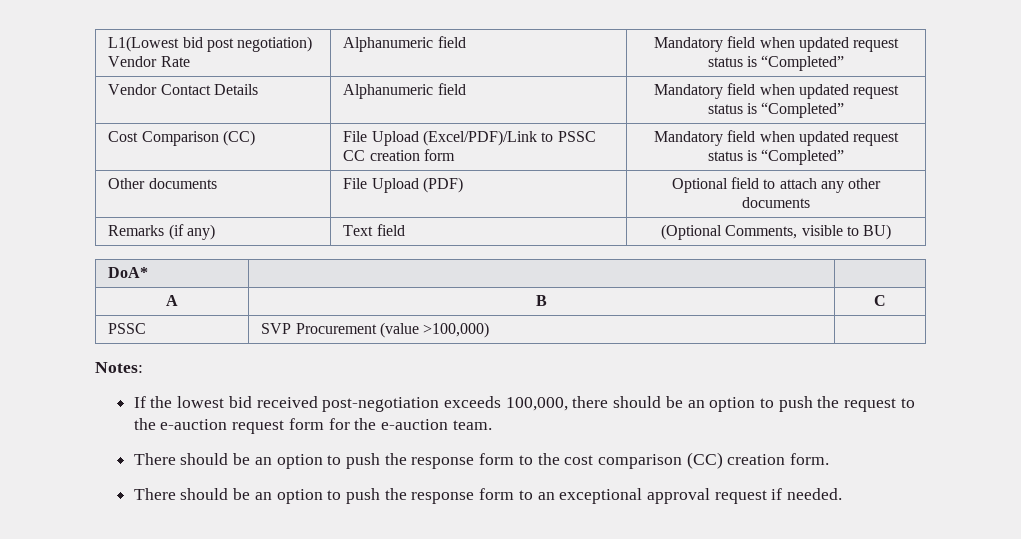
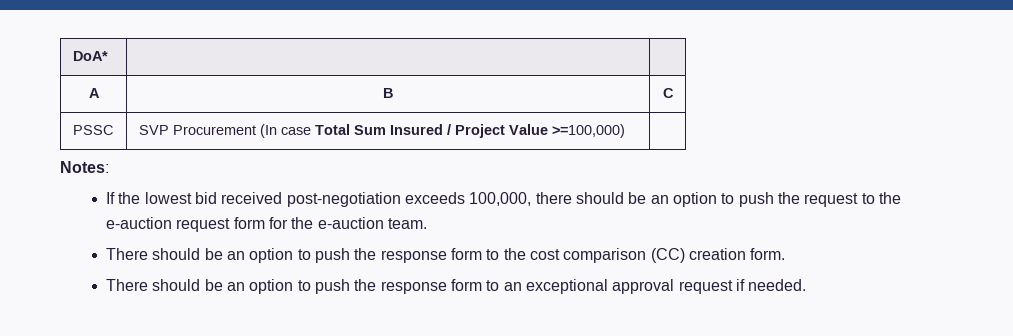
- L1(Lowest bid post negotiation) Vendor Rate | Alphanumeric field | Mandatory field when updated request status is “Completed”
- Vendor Contact Details | Alphanumeric field | Mandatory field when updated request status is “Completed”
- Cost Comparison (CC) | File Upload (Excel/PDF)/Link to PSSC CC creation form | Mandatory field when updated request status is “Completed”
- Other documents | File Upload (PDF) | Optional field to attach any other documents
- Remarks (if any) | Text field | (Optional Comments, visible to BU)
- PSSC | SVP Procurement (value >100,000) |
+ PSSC | SVP Procurement (In case Total Sum Insured / Project Value >=100,000) |

